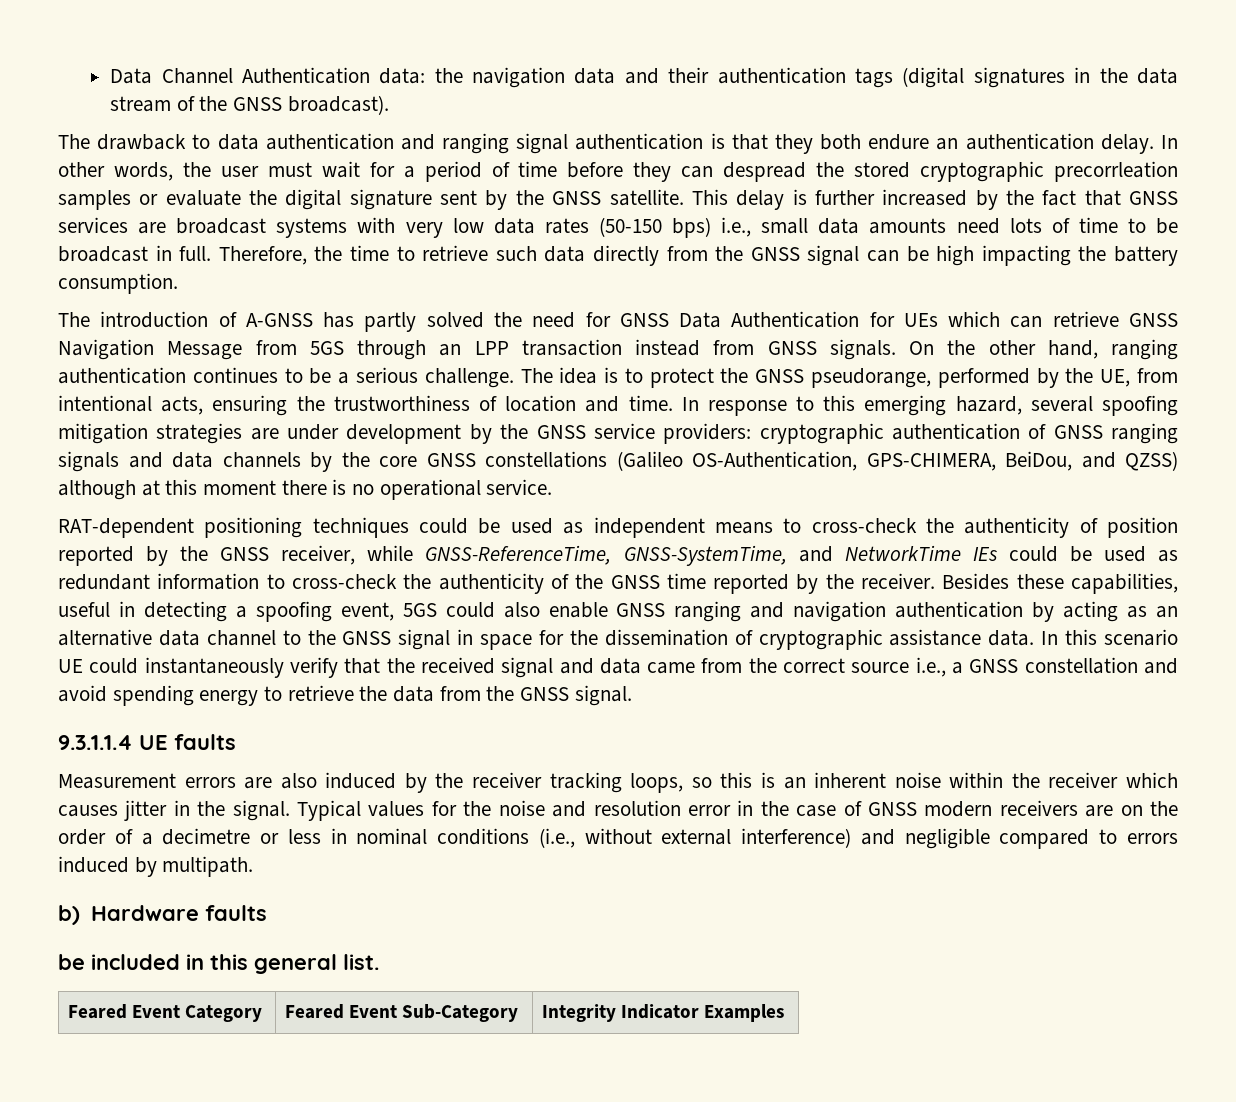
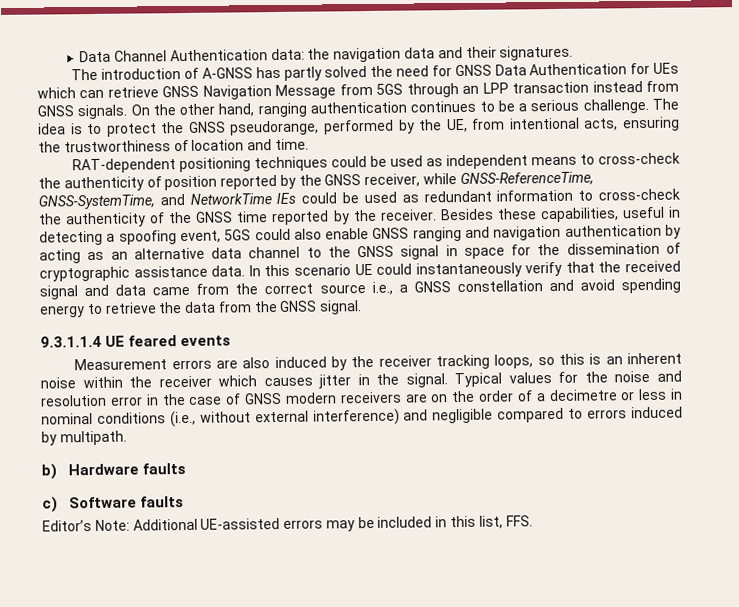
- Data Channel Authentication data: the navigation data and their authentication tags (digital signatures in the data stream of the GNSS broadcast).
- The drawback to data authentication and ranging signal authentication is that they both endure an authentication delay. In other words, the user must wait for a period of time before they can despread the stored cryptographic precorrleation samples or evaluate the digital signature sent by the GNSS satellite. This delay is further increased by the fact that GNSS services are broadcast systems with very low data rates (50-150 bps) i.e., small data amounts need lots of time to be broadcast in full. Therefore, the time to retrieve such data directly from the GNSS signal can be high impacting the battery consumption.
+ Data Channel Authentication data: the navigation data and their signatures.
- In response to this emerging hazard, several spoofing mitigation strategies are under development by the GNSS service providers: cryptographic authentication of GNSS ranging signals and data channels by the core GNSS constellations (Galileo OS-Authentication, GPS-CHIMERA, BeiDou, and QZSS) although at this moment there is no operational service.
- 9.3.1.1.4 UE faults
+ 9.3.1.1.4 UE feared events
- be included in this general list.
- Feared Event Category | Feared Event Sub-Category | Integrity Indicator Examples
+ c) Software faults
+ Editor’s Note: Additional UE-assisted errors may be included in this list, FFS.

